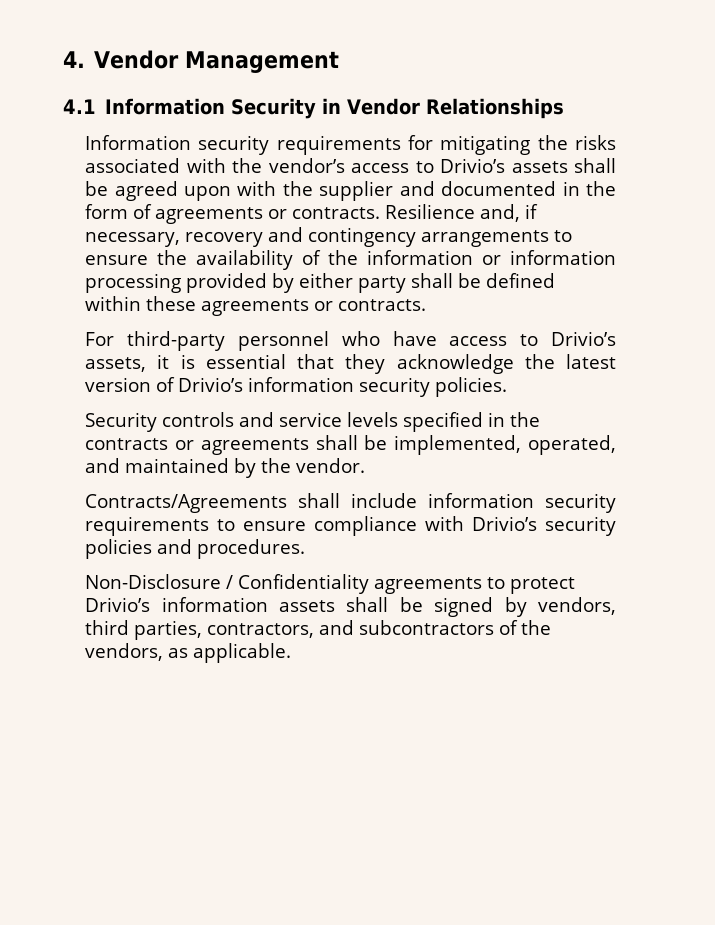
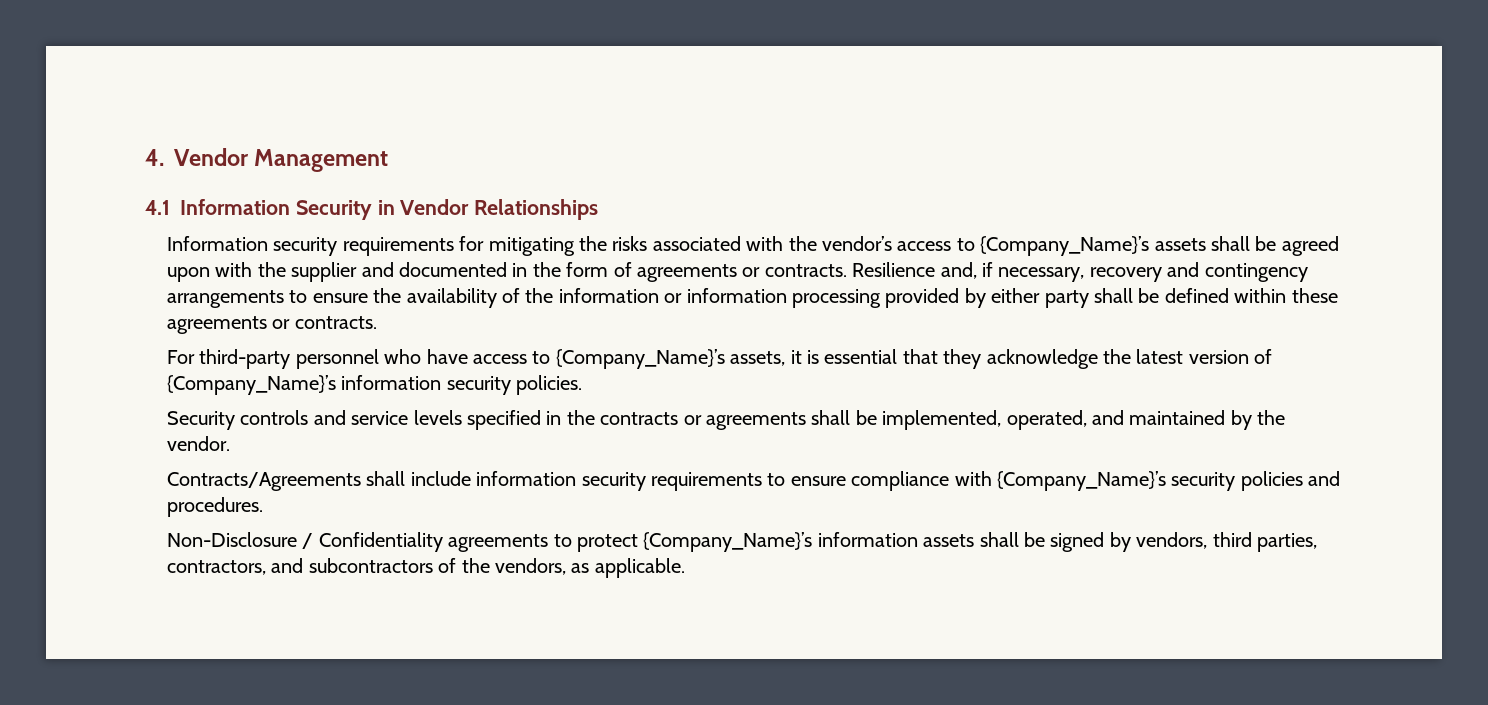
- Information security requirements for mitigating the risks associated with the vendor’s access to Drivio’s assets shall be agreed upon with the supplier and documented in the form of agreements or contracts.
+ Information security requirements for mitigating the risks associated with the vendor’s access to {Company_Name}’s assets shall be agreed upon with the supplier and documented in the form of agreements or contracts.
- For third-party personnel who have access to Drivio’s assets, it is essential that they acknowledge the latest version of Drivio’s information security policies.
+ For third-party personnel who have access to {Company_Name}’s assets, it is essential that they acknowledge the latest version of {Company_Name}’s information security policies.
- Contracts/Agreements shall include information security requirements to ensure compliance with Drivio’s security policies and procedures.
+ Contracts/Agreements shall include information security requirements to ensure compliance with {Company_Name}’s security policies and procedures.
- Non-Disclosure / Confidentiality agreements to protect Drivio’s information assets shall be signed by vendors, third parties, contractors, and subcontractors of the vendors, as applicable.
+ Non-Disclosure / Confidentiality agreements to protect {Company_Name}’s information assets shall be signed by vendors, third parties, contractors, and subcontractors of the vendors, as applicable.

